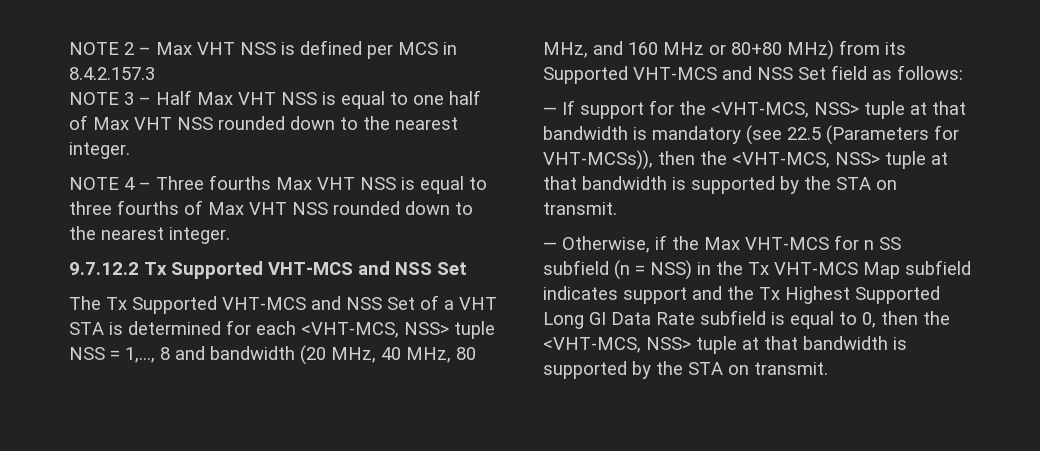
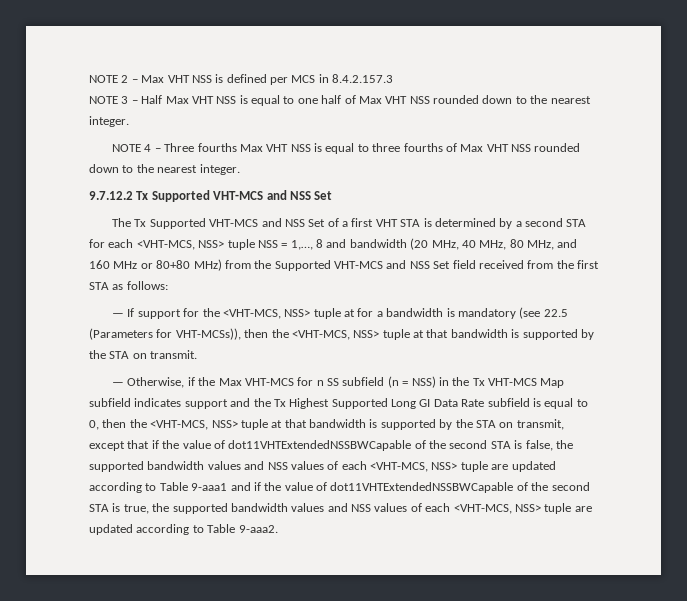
- The Tx Supported VHT-MCS and NSS Set of a VHT STA is determined for each <VHT-MCS, NSS> tuple NSS = 1,…, 8 and bandwidth (20 MHz, 40 MHz, 80 MHz, and 160 MHz or 80+80 MHz) from its Supported VHT-MCS and NSS Set field as follows:
+ The Tx Supported VHT-MCS and NSS Set of a first VHT STA is determined by a second STA for each <VHT-MCS, NSS> tuple NSS = 1,…, 8 and bandwidth (20 MHz, 40 MHz, 80 MHz, and 160 MHz or 80+80 MHz) from the Supported VHT-MCS and NSS Set field received from the first STA as follows:
- — If support for the <VHT-MCS, NSS> tuple at that bandwidth is mandatory (see 22.5 (Parameters for VHT-MCSs)), then the <VHT-MCS, NSS> tuple at that bandwidth is supported by the STA on transmit.
+ — If support for the <VHT-MCS, NSS> tuple at for a bandwidth is mandatory (see 22.5 (Parameters for VHT-MCSs)), then the <VHT-MCS, NSS> tuple at that bandwidth is supported by the STA on transmit.
- — Otherwise, if the Max VHT-MCS for n SS subfield (n = NSS) in the Tx VHT-MCS Map subfield indicates support and the Tx Highest Supported Long GI Data Rate subfield is equal to 0, then the <VHT-MCS, NSS> tuple at that bandwidth is supported by the STA on transmit.
+ — Otherwise, if the Max VHT-MCS for n SS subfield (n = NSS) in the Tx VHT-MCS Map subfield indicates support and the Tx Highest Supported Long GI Data Rate subfield is equal to 0, then the <VHT-MCS, NSS> tuple at that bandwidth is supported by the STA on transmit, except that if the value of dot11VHTExtendedNSSBWCapable of the second STA is false, the supported bandwidth values and NSS values of each <VHT-MCS, NSS> tuple are updated according to Table 9-aaa1 and if the value of dot11VHTExtendedNSSBWCapable of the second STA is true, the supported bandwidth values and NSS values of each <VHT-MCS, NSS> tuple are updated according to Table 9-aaa2.

